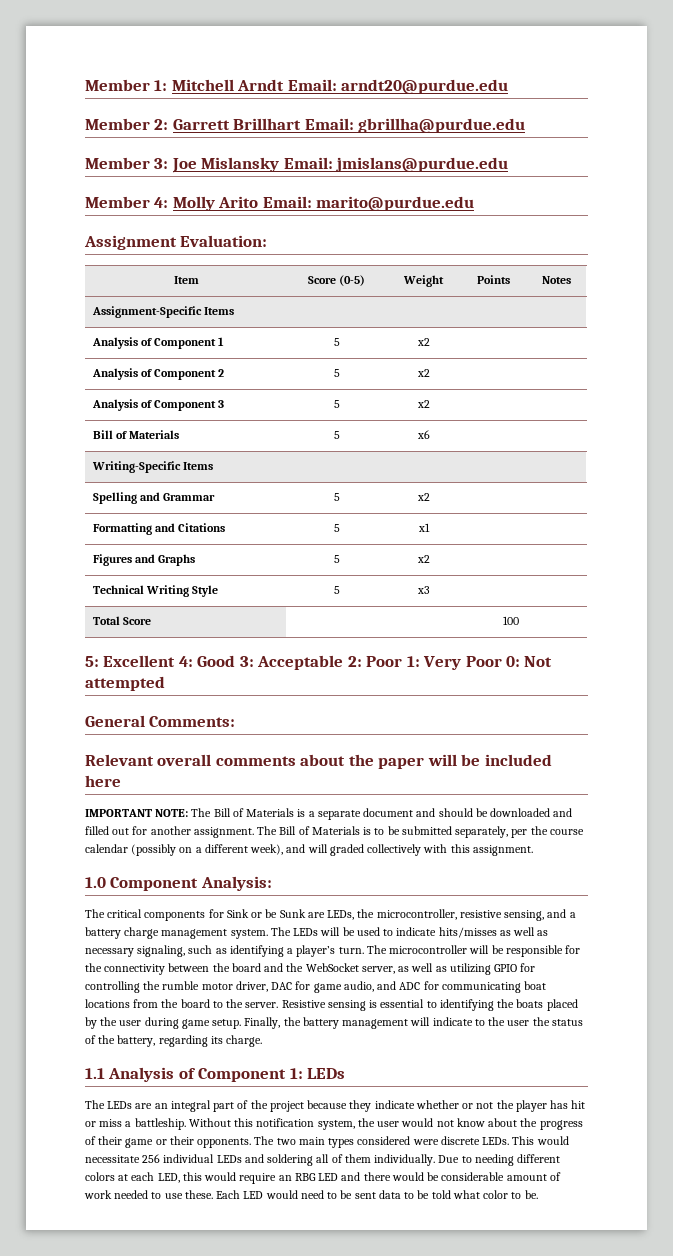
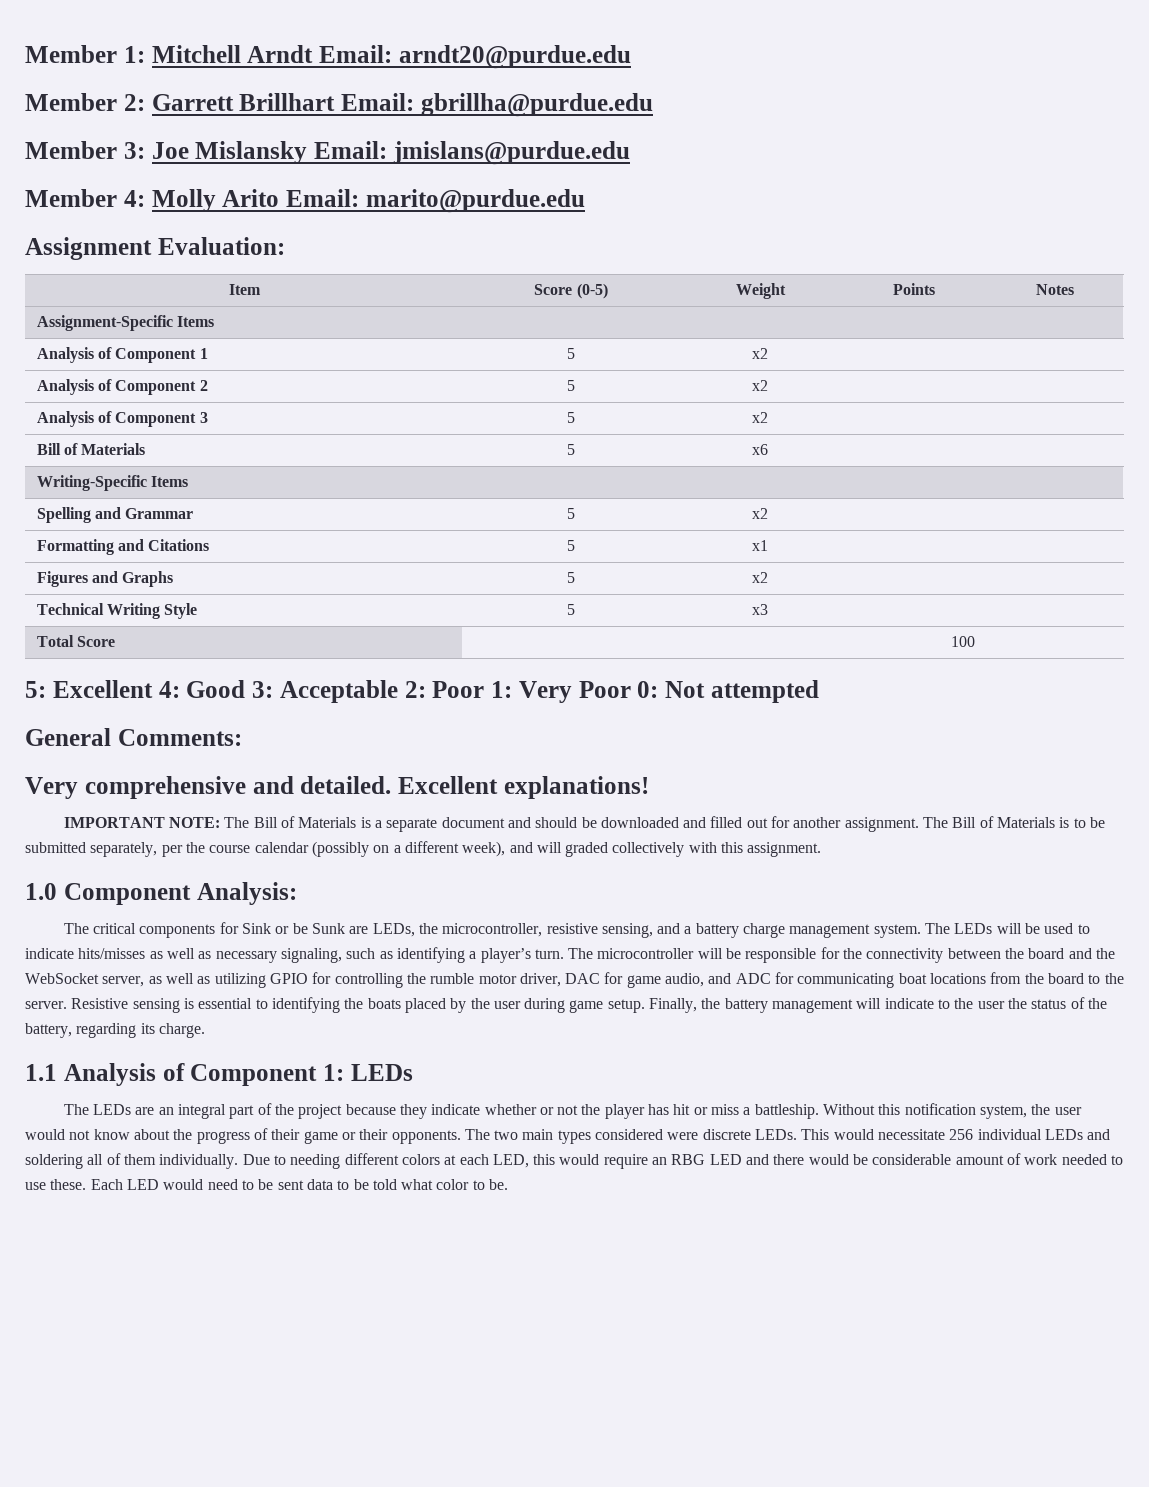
- Relevant overall comments about the paper will be included here
+ Very comprehensive and detailed. Excellent explanations!

